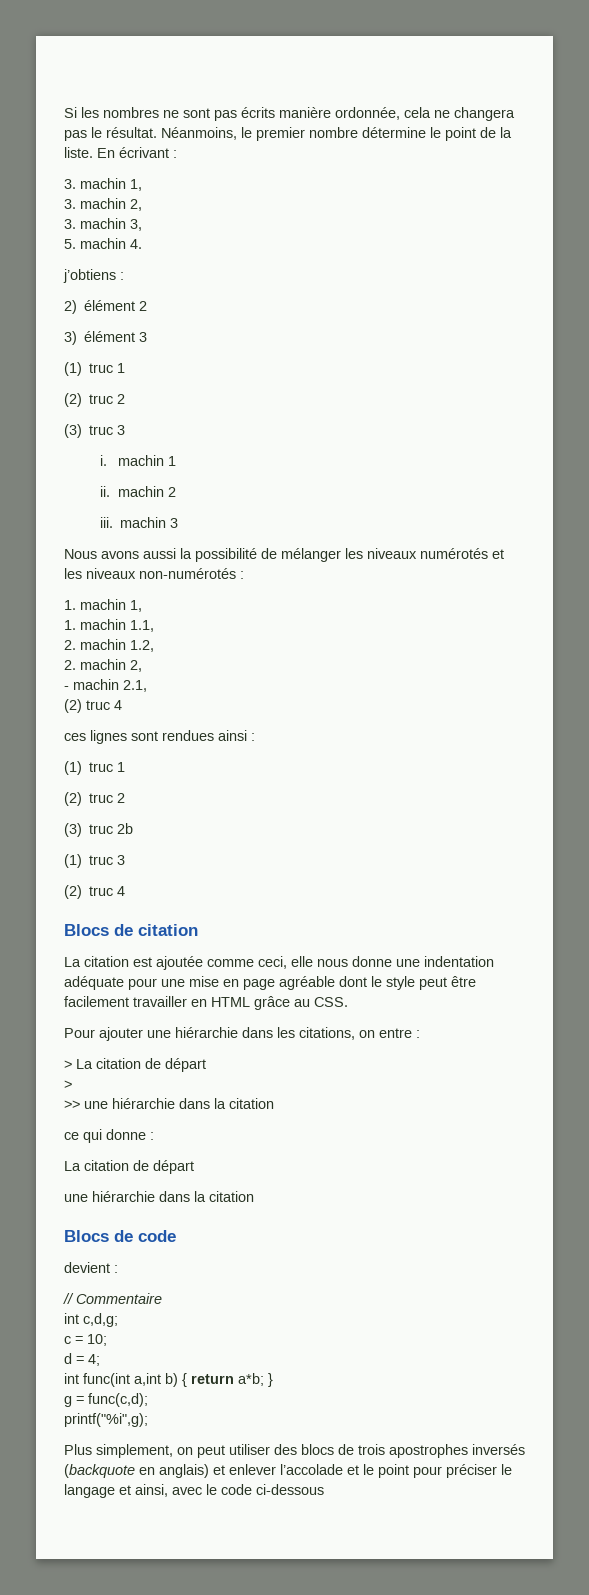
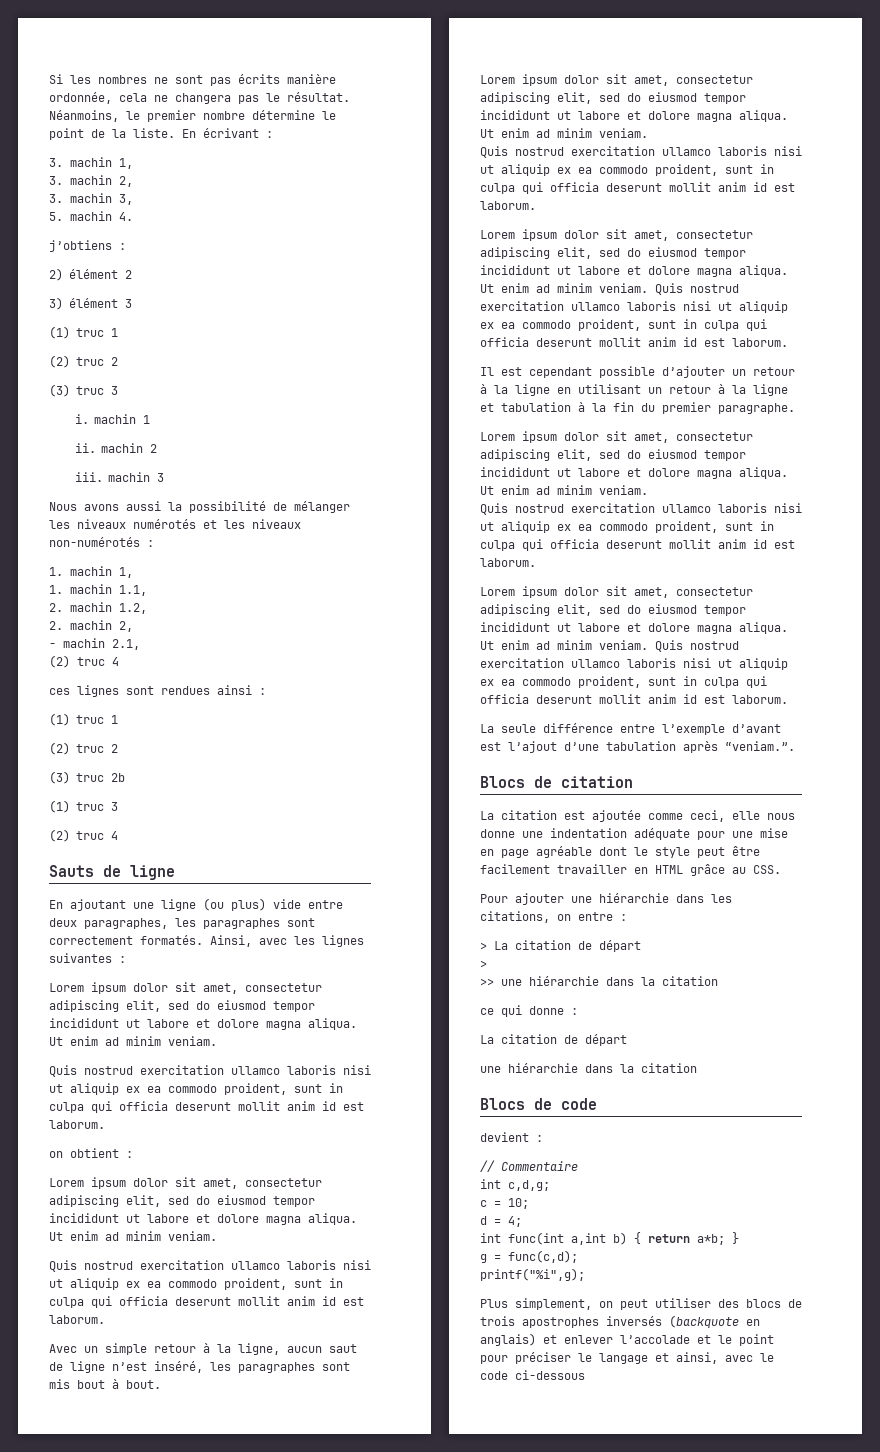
+ Sauts de ligne
+ En ajoutant une ligne (ou plus) vide entre deux paragraphes, les paragraphes sont correctement formatés. Ainsi, avec les lignes suivantes :
+ Lorem ipsum dolor sit amet, consectetur adipiscing elit, sed do eiusmod tempor incididunt ut labore et dolore magna aliqua. Ut enim ad minim veniam.
+ Quis nostrud exercitation ullamco laboris nisi ut aliquip ex ea commodo proident, sunt in culpa qui officia deserunt mollit anim id est laborum.
+ on obtient :
+ Lorem ipsum dolor sit amet, consectetur adipiscing elit, sed do eiusmod tempor incididunt ut labore et dolore magna aliqua. Ut enim ad minim veniam.
+ Quis nostrud exercitation ullamco laboris nisi ut aliquip ex ea commodo proident, sunt in culpa qui officia deserunt mollit anim id est laborum.
+ Avec un simple retour à la ligne, aucun saut de ligne n’est inséré, les paragraphes sont mis bout à bout.
+ Lorem ipsum dolor sit amet, consectetur adipiscing elit, sed do eiusmod tempor incididunt ut labore et dolore magna aliqua. Ut enim ad minim veniam.
+ Quis nostrud exercitation ullamco laboris nisi ut aliquip ex ea commodo proident, sunt in culpa qui officia deserunt mollit anim id est laborum.
+ Lorem ipsum dolor sit amet, consectetur adipiscing elit, sed do eiusmod tempor incididunt ut labore et dolore magna aliqua. Ut enim ad minim veniam. Quis nostrud exercitation ullamco laboris nisi ut aliquip ex ea commodo proident, sunt in culpa qui officia deserunt mollit anim id est laborum.
+ Il est cependant possible d’ajouter un retour à la ligne en utilisant un retour à la ligne et tabulation à la fin du premier paragraphe.
+ Lorem ipsum dolor sit amet, consectetur adipiscing elit, sed do eiusmod tempor incididunt ut labore et dolore magna aliqua. Ut enim ad minim veniam.
+ Quis nostrud exercitation ullamco laboris nisi ut aliquip ex ea commodo proident, sunt in culpa qui officia deserunt mollit anim id est laborum.
+ Lorem ipsum dolor sit amet, consectetur adipiscing elit, sed do eiusmod tempor incididunt ut labore et dolore magna aliqua. Ut enim ad minim veniam. Quis nostrud exercitation ullamco laboris nisi ut aliquip ex ea commodo proident, sunt in culpa qui officia deserunt mollit anim id est laborum.
+ La seule différence entre l’exemple d’avant est l’ajout d’une tabulation après “veniam.”.

